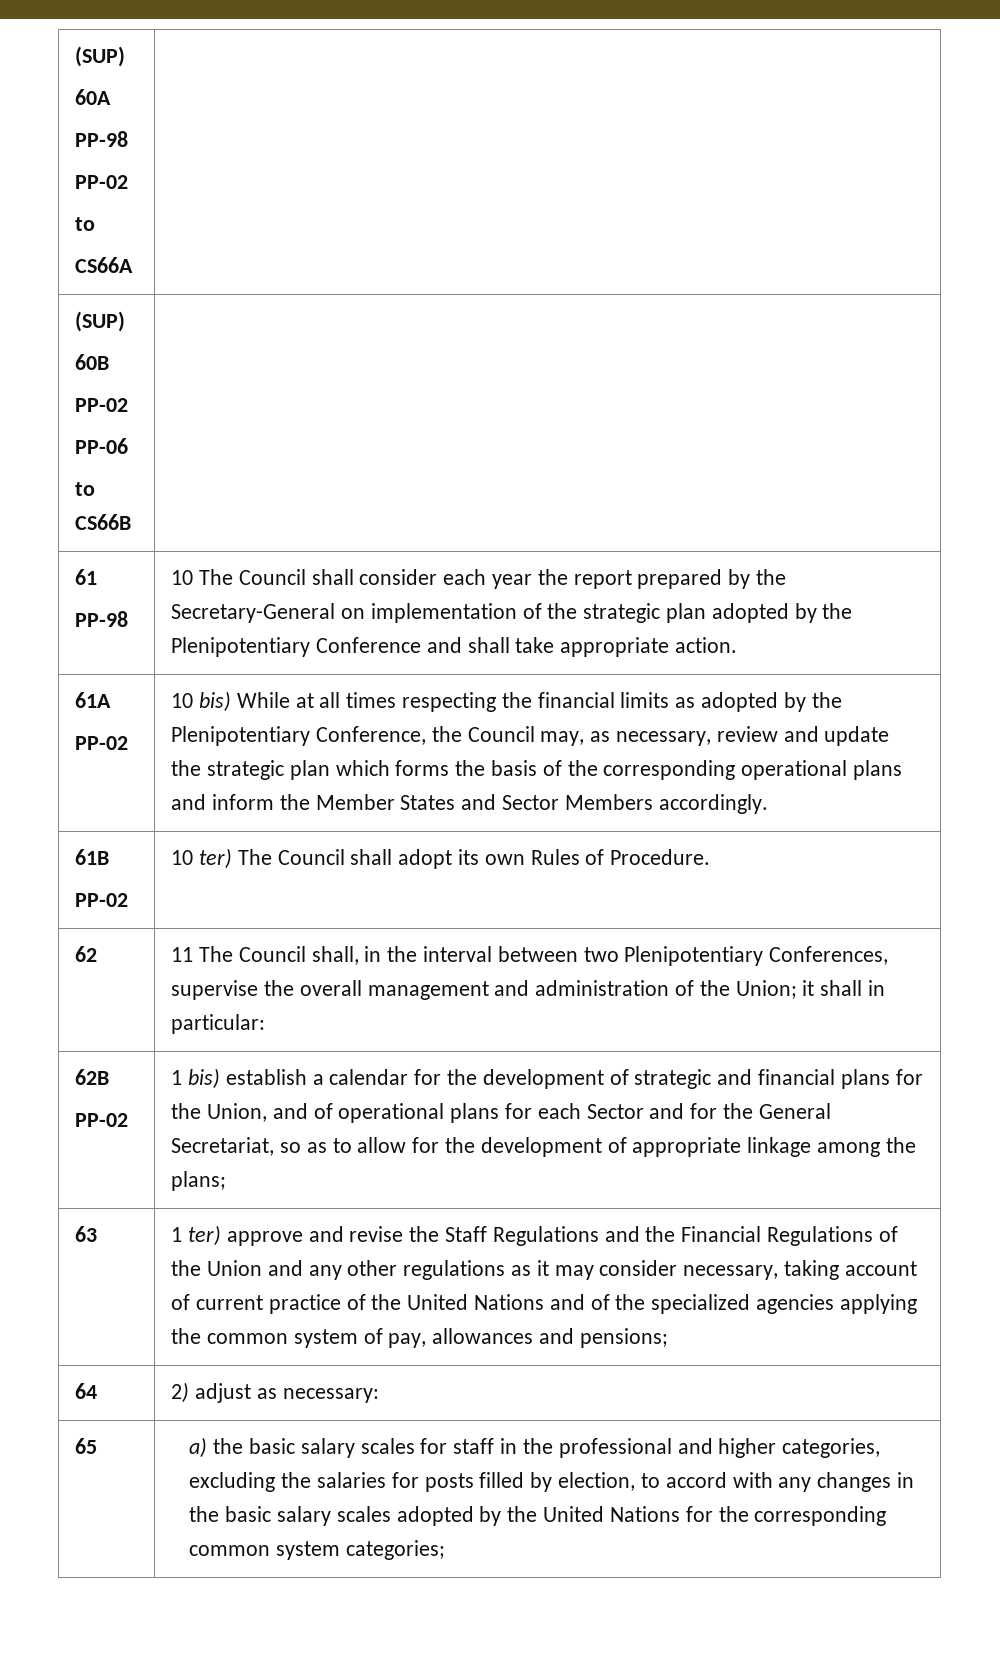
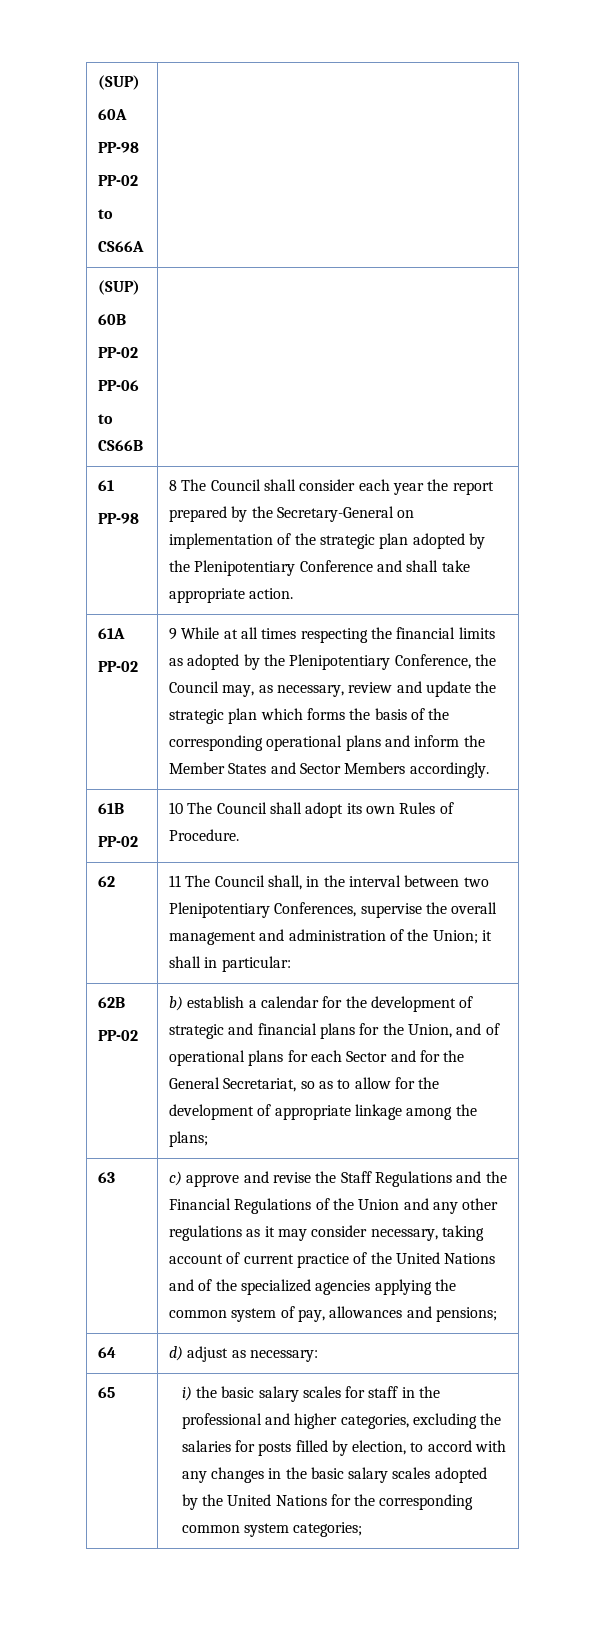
  61
- PP-98 | 10 The Council shall consider each year the report prepared by the Secretary-General on implementation of the strategic plan adopted by the Plenipotentiary Conference and shall take appropriate action.
+ PP-98 | 8 The Council shall consider each year the report prepared by the Secretary-General on implementation of the strategic plan adopted by the Plenipotentiary Conference and shall take appropriate action.
- 10 bis) While at all times respecting the financial limits as adopted by the Plenipotentiary Conference, the Council may, as necessary, review and update the strategic plan which forms the basis of the corresponding operational plans and inform the Member States and Sector Members accordingly.
+ 9 While at all times respecting the financial limits as adopted by the Plenipotentiary Conference, the Council may, as necessary, review and update the strategic plan which forms the basis of the corresponding operational plans and inform the Member States and Sector Members accordingly.
  61B
- PP-02 | 10 ter) The Council shall adopt its own Rules of Procedure.
+ PP-02 | 10 The Council shall adopt its own Rules of Procedure.
- 1 bis) establish a calendar for the development of strategic and financial plans for the Union, and of operational plans for each Sector and for the General Secretariat, so as to allow for the development of appropriate linkage among the plans;
+ b) establish a calendar for the development of strategic and financial plans for the Union, and of operational plans for each Sector and for the General Secretariat, so as to allow for the development of appropriate linkage among the plans;
- 1 ter) approve and revise the Staff Regulations and the Financial Regulations of the Union and any other regulations as it may consider necessary, taking account of current practice of the United Nations and of the specialized agencies applying the common system of pay, allowances and pensions;
+ c) approve and revise the Staff Regulations and the Financial Regulations of the Union and any other regulations as it may consider necessary, taking account of current practice of the United Nations and of the specialized agencies applying the common system of pay, allowances and pensions;
- 64 | 2) adjust as necessary:
+ 64 | d) adjust as necessary:
- a) the basic salary scales for staff in the professional and higher categories, excluding the salaries for posts filled by election, to accord with any changes in the basic salary scales adopted by the United Nations for the corresponding common system categories;
+ i) the basic salary scales for staff in the professional and higher categories, excluding the salaries for posts filled by election, to accord with any changes in the basic salary scales adopted by the United Nations for the corresponding common system categories;

